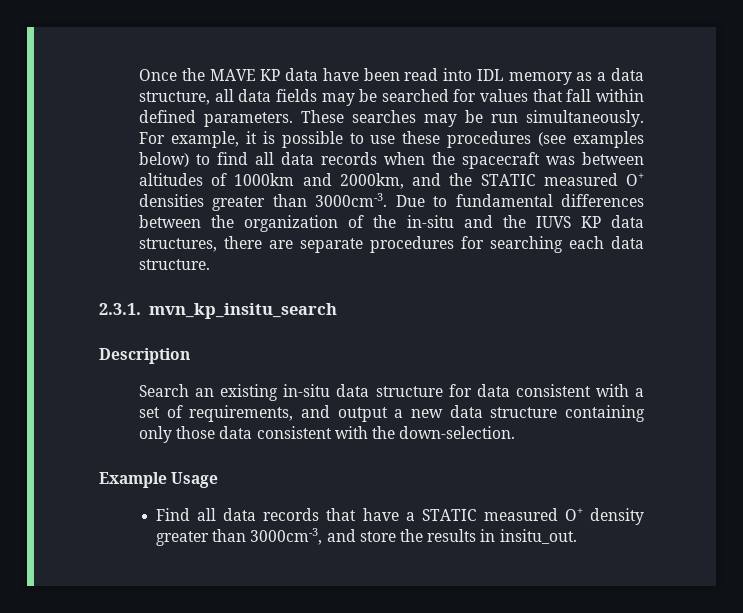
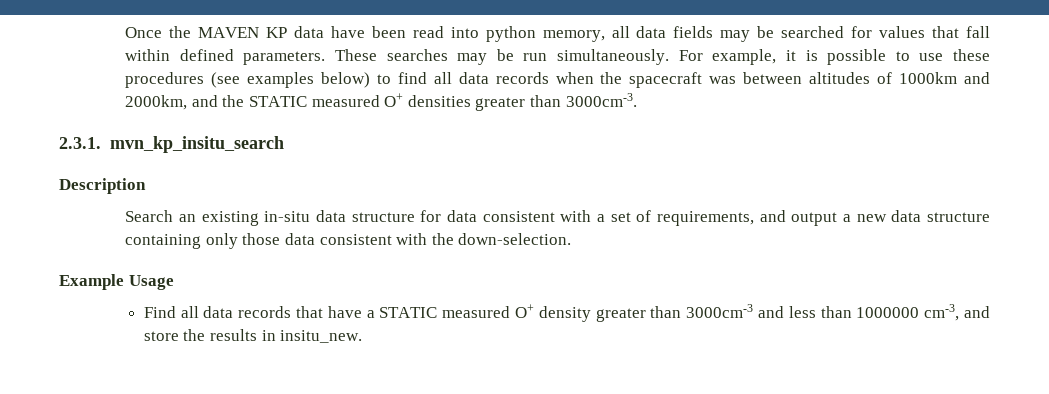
- Once the MAVE KP data have been read into IDL memory as a data structure, all data fields may be searched for values that fall within defined parameters.
+ Once the MAVEN KP data have been read into python memory, all data fields may be searched for values that fall within defined parameters.
- Due to fundamental differences between the organization of the in-situ and the IUVS KP data structures, there are separate procedures for searching each data structure.
- Find all data records that have a STATIC measured O+ density greater than 3000cm-3, and store the results in insitu_out.
+ Find all data records that have a STATIC measured O+ density greater than 3000cm-3 and less than 1000000 cm-3, and store the results in insitu_new.

